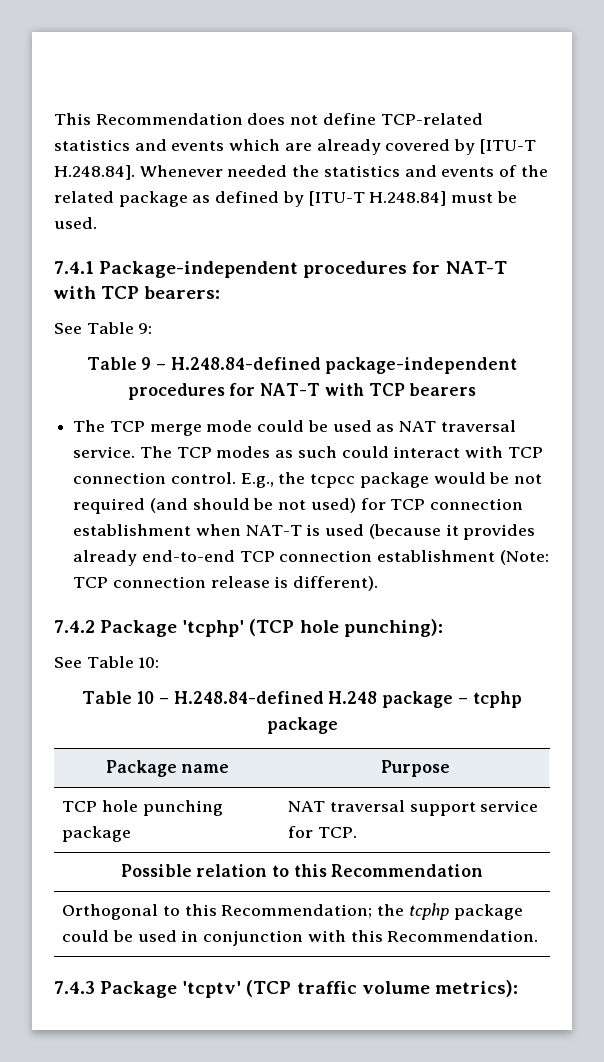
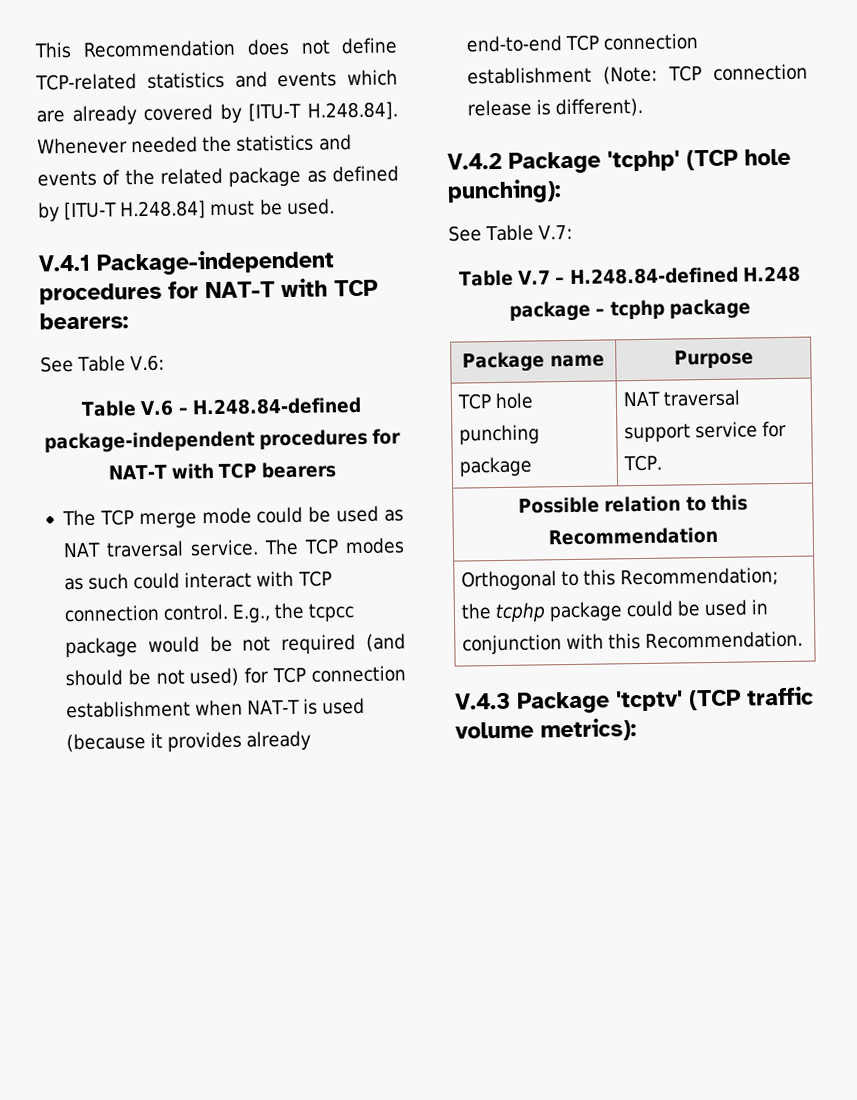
- 7.4.1 Package-independent procedures for NAT-T with TCP bearers:
+ V.4.1 Package-independent procedures for NAT-T with TCP bearers:
- See Table 9:
- Table 9 – H.248.84-defined package-independent procedures for NAT-T with TCP bearers
+ See Table V.6:
+ Table V.6 – H.248.84-defined package-independent procedures for NAT-T with TCP bearers
- 7.4.2 Package 'tcphp' (TCP hole punching):
+ V.4.2 Package 'tcphp' (TCP hole punching):
- See Table 10:
- Table 10 – H.248.84-defined H.248 package – tcphp package
+ See Table V.7:
+ Table V.7 – H.248.84-defined H.248 package – tcphp package
- 7.4.3 Package 'tcptv' (TCP traffic volume metrics):
+ V.4.3 Package 'tcptv' (TCP traffic volume metrics):

